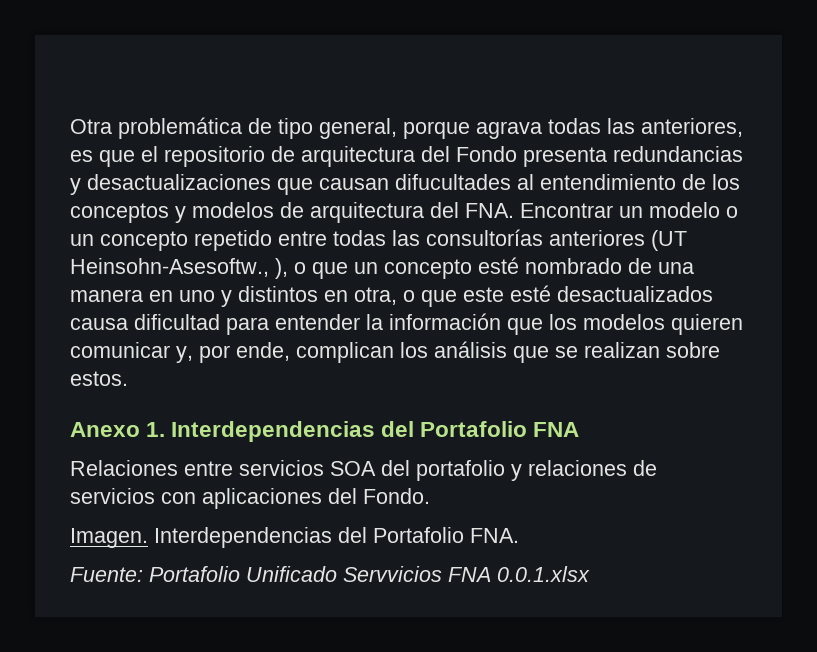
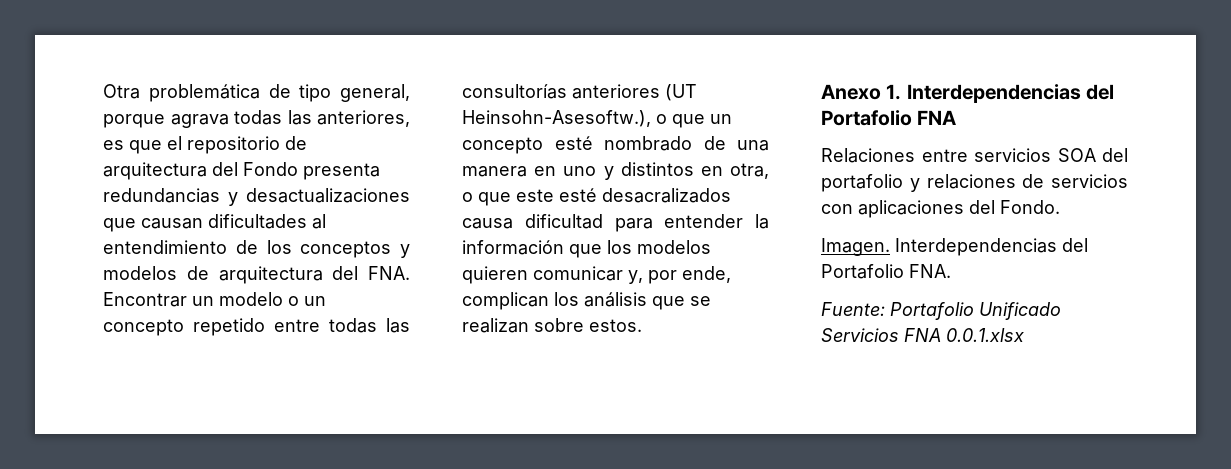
- Otra problemática de tipo general, porque agrava todas las anteriores, es que el repositorio de arquitectura del Fondo presenta redundancias y desactualizaciones que causan difucultades al entendimiento de los conceptos y modelos de arquitectura del FNA. Encontrar un modelo o un concepto repetido entre todas las consultorías anteriores (UT Heinsohn-Asesoftw., ), o que un concepto esté nombrado de una manera en uno y distintos en otra, o que este esté desactualizados causa dificultad para entender la información que los modelos quieren comunicar y, por ende, complican los análisis que se realizan sobre estos.
+ Otra problemática de tipo general, porque agrava todas las anteriores, es que el repositorio de arquitectura del Fondo presenta redundancias y desactualizaciones que causan dificultades al entendimiento de los conceptos y modelos de arquitectura del FNA. Encontrar un modelo o un concepto repetido entre todas las consultorías anteriores (UT Heinsohn-Asesoftw.), o que un concepto esté nombrado de una manera en uno y distintos en otra, o que este esté desacralizados causa dificultad para entender la información que los modelos quieren comunicar y, por ende, complican los análisis que se realizan sobre estos.
- Fuente: Portafolio Unificado Servvicios FNA 0.0.1.xlsx
+ Fuente: Portafolio Unificado Servicios FNA 0.0.1.xlsx

